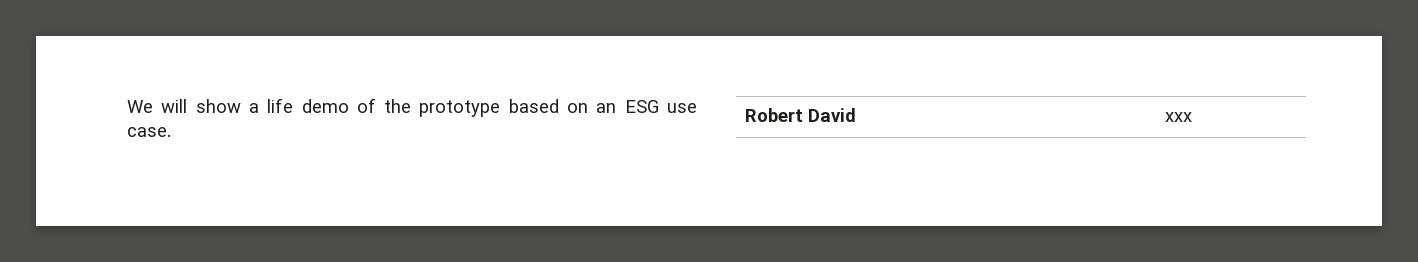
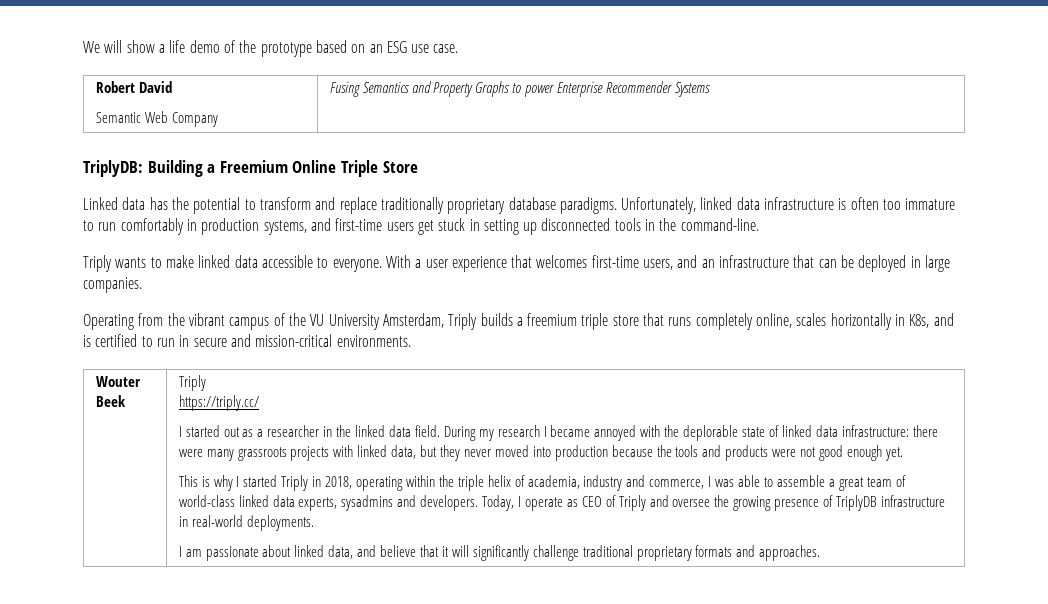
- Robert David | xxx
+ Robert David
+ Semantic Web Company | Fusing Semantics and Property Graphs to power Enterprise Recommender Systems
+ TriplyDB: Building a Freemium Online Triple Store
+ Linked data has the potential to transform and replace traditionally proprietary database paradigms. Unfortunately, linked data infrastructure is often too immature to run comfortably in production systems, and first-time users get stuck in setting up disconnected tools in the command-line.
+ Triply wants to make linked data accessible to everyone. With a user experience that welcomes first-time users, and an infrastructure that can be deployed in large companies.
+ Operating from the vibrant campus of the VU University Amsterdam, Triply builds a freemium triple store that runs completely online, scales horizontally in K8s, and is certified to run in secure and mission-critical environments.
+ Wouter Beek | Triply
+ https://triply.cc/
+ I started out as a researcher in the linked data field. During my research I became annoyed with the deplorable state of linked data infrastructure: there were many grassroots projects with linked data, but they never moved into production because the tools and products were not good enough yet.
+ This is why I started Triply in 2018, operating within the triple helix of academia, industry and commerce, I was able to assemble a great team of world-class linked data experts, sysadmins and developers. Today, I operate as CEO of Triply and oversee the growing presence of TriplyDB infrastructure in real-world deployments.
+ I am passionate about linked data, and believe that it will significantly challenge traditional proprietary formats and approaches.

